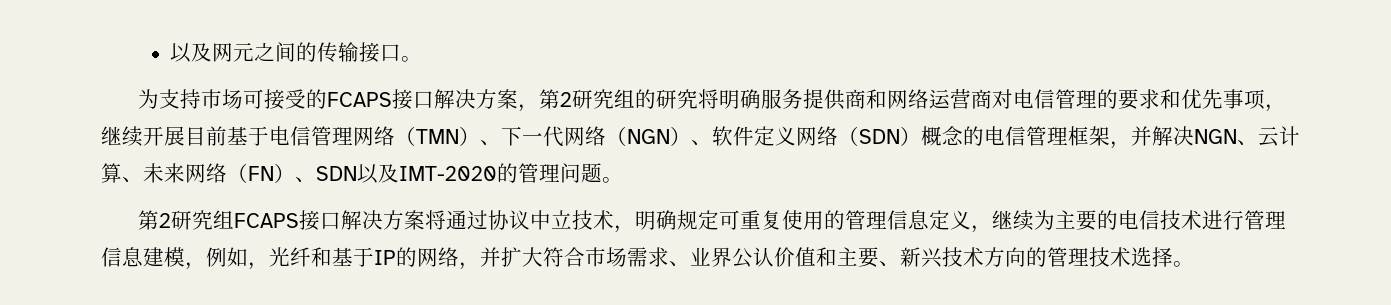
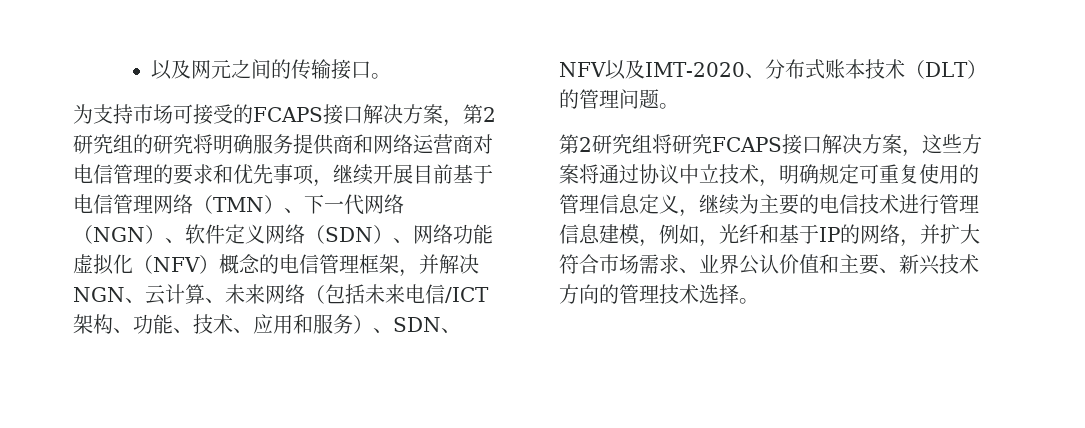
- 为支持市场可接受的FCAPS接口解决方案，第2研究组的研究将明确服务提供商和网络运营商对电信管理的要求和优先事项，继续开展目前基于电信管理网络（TMN）、下一代网络（NGN）、软件定义网络（SDN）概念的电信管理框架，并解决NGN、云计算、未来网络（FN）、SDN以及IMT-2020的管理问题。
+ 为支持市场可接受的FCAPS接口解决方案，第2研究组的研究将明确服务提供商和网络运营商对电信管理的要求和优先事项，继续开展目前基于电信管理网络（TMN）、下一代网络（NGN）、软件定义网络（SDN）、网络功能虚拟化（NFV）概念的电信管理框架，并解决NGN、云计算、未来网络（包括未来电信/ICT架构、功能、技术、应用和服务）、SDN、NFV以及IMT-2020、分布式账本技术（DLT）的管理问题。
- 第2研究组FCAPS接口解决方案将通过协议中立技术，明确规定可重复使用的管理信息定义，继续为主要的电信技术进行管理信息建模，例如，光纤和基于IP的网络，并扩大符合市场需求、业界公认价值和主要、新兴技术方向的管理技术选择。
+ 第2研究组将研究FCAPS接口解决方案，这些方案将通过协议中立技术，明确规定可重复使用的管理信息定义，继续为主要的电信技术进行管理信息建模，例如，光纤和基于IP的网络，并扩大符合市场需求、业界公认价值和主要、新兴技术方向的管理技术选择。

